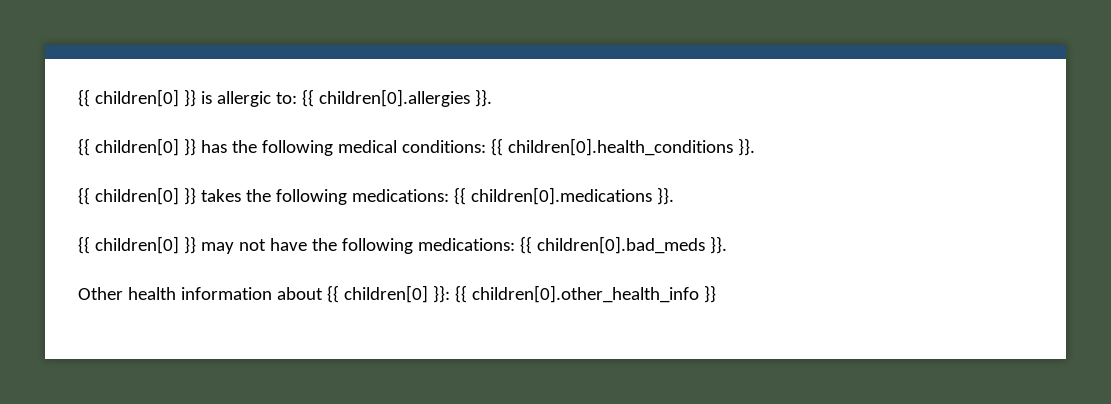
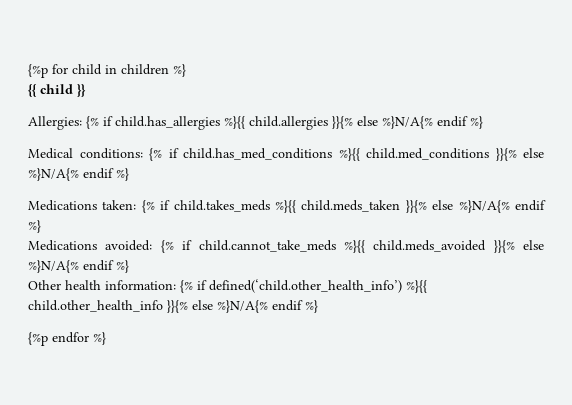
- {{ children[0] }} is allergic to: {{ children[0].allergies }}.
- {{ children[0] }} has the following medical conditions: {{ children[0].health_conditions }}.
- {{ children[0] }} takes the following medications: {{ children[0].medications }}.
- {{ children[0] }} may not have the following medications: {{ children[0].bad_meds }}.
- Other health information about {{ children[0] }}: {{ children[0].other_health_info }}
+ {%p for child in children %}
+ {{ child }}
+ Allergies: {% if child.has_allergies %}{{ child.allergies }}{% else %}N/A{% endif %}
+ Medical conditions: {% if child.has_med_conditions %}{{ child.med_conditions }}{% else %}N/A{% endif %}
+ Medications taken: {% if child.takes_meds %}{{ child.meds_taken }}{% else %}N/A{% endif %}
+ Medications avoided: {% if child.cannot_take_meds %}{{ child.meds_avoided }}{% else %}N/A{% endif %}
+ Other health information: {% if defined(‘child.other_health_info’) %}{{ child.other_health_info }}{% else %}N/A{% endif %}
+ {%p endfor %}

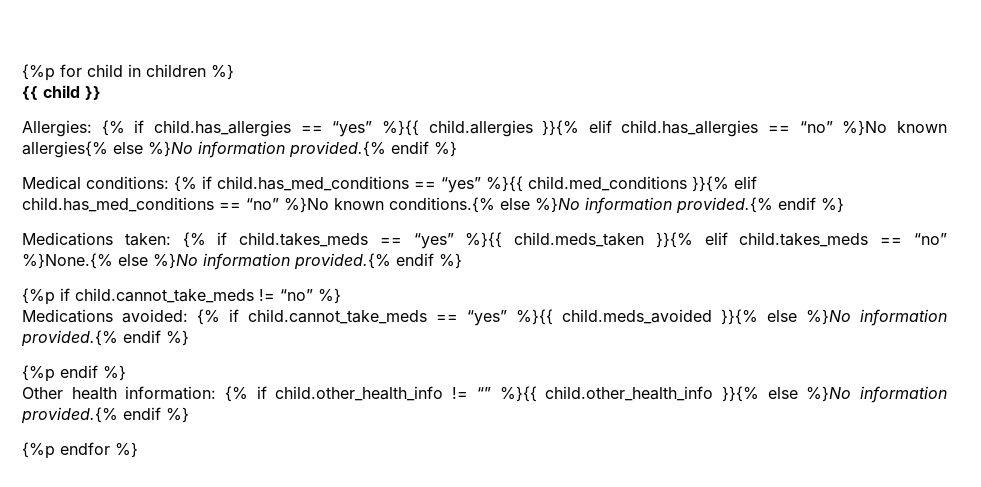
- Allergies: {% if child.has_allergies %}{{ child.allergies }}{% else %}N/A{% endif %}
+ Allergies: {% if child.has_allergies == “yes” %}{{ child.allergies }}{% elif child.has_allergies == “no” %}No known allergies{% else %}No information provided.{% endif %}
- Medical conditions: {% if child.has_med_conditions %}{{ child.med_conditions }}{% else %}N/A{% endif %}
+ Medical conditions: {% if child.has_med_conditions == “yes” %}{{ child.med_conditions }}{% elif child.has_med_conditions == “no” %}No known conditions.{% else %}No information provided.{% endif %}
- Medications taken: {% if child.takes_meds %}{{ child.meds_taken }}{% else %}N/A{% endif %}
+ Medications taken: {% if child.takes_meds == “yes” %}{{ child.meds_taken }}{% elif child.takes_meds == “no” %}None.{% else %}No information provided.{% endif %}
+ {%p if child.cannot_take_meds != “no” %}
- Medications avoided: {% if child.cannot_take_meds %}{{ child.meds_avoided }}{% else %}N/A{% endif %}
+ Medications avoided: {% if child.cannot_take_meds == “yes” %}{{ child.meds_avoided }}{% else %}No information provided.{% endif %}
+ {%p endif %}
- Other health information: {% if defined(‘child.other_health_info’) %}{{ child.other_health_info }}{% else %}N/A{% endif %}
+ Other health information: {% if child.other_health_info != “” %}{{ child.other_health_info }}{% else %}No information provided.{% endif %}

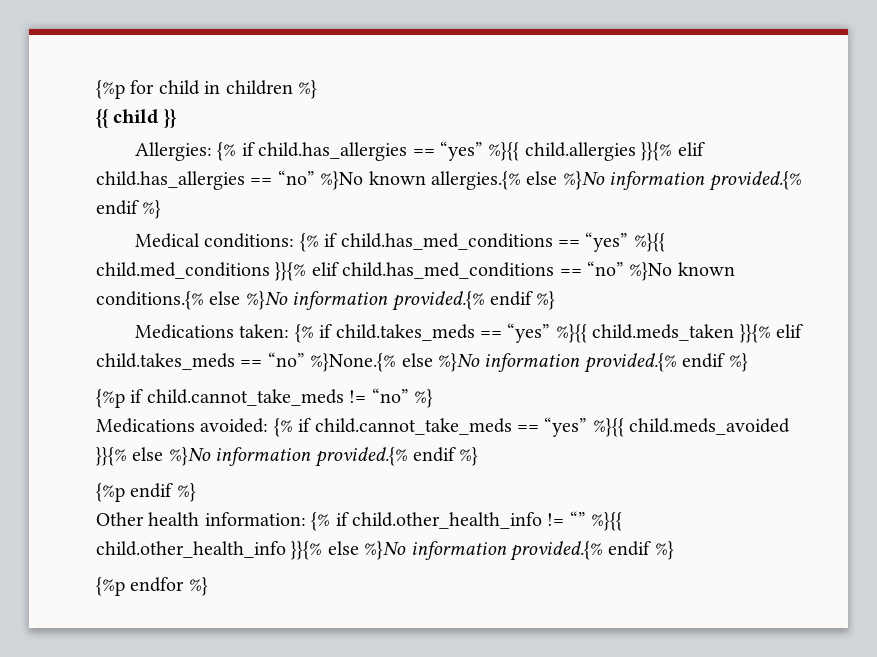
- Allergies: {% if child.has_allergies == “yes” %}{{ child.allergies }}{% elif child.has_allergies == “no” %}No known allergies{% else %}No information provided.{% endif %}
+ Allergies: {% if child.has_allergies == “yes” %}{{ child.allergies }}{% elif child.has_allergies == “no” %}No known allergies.{% else %}No information provided.{% endif %}

